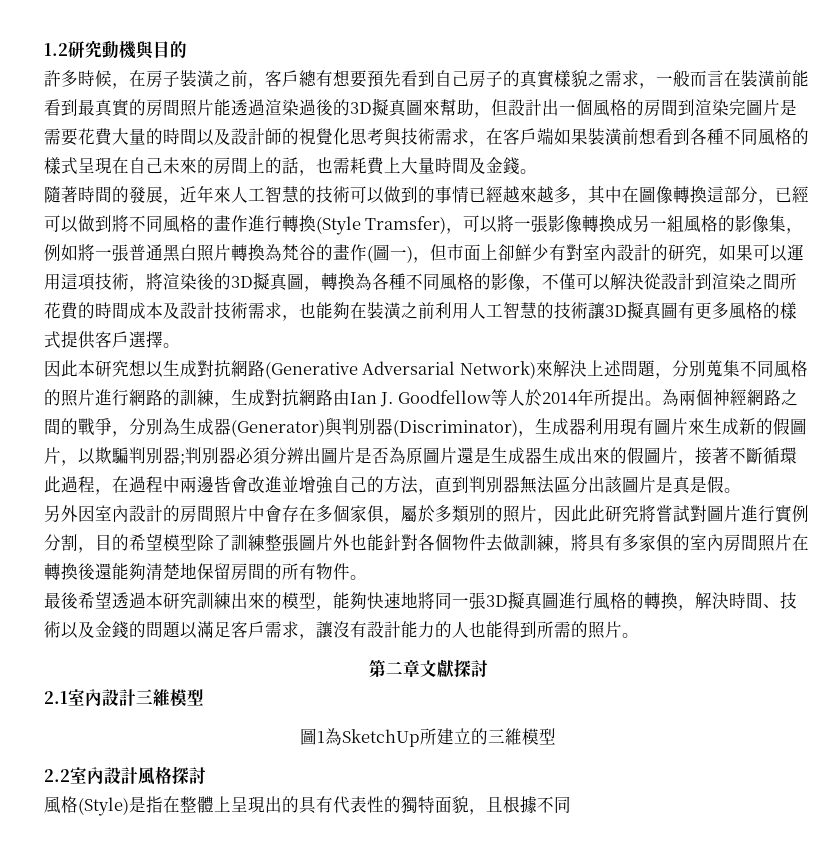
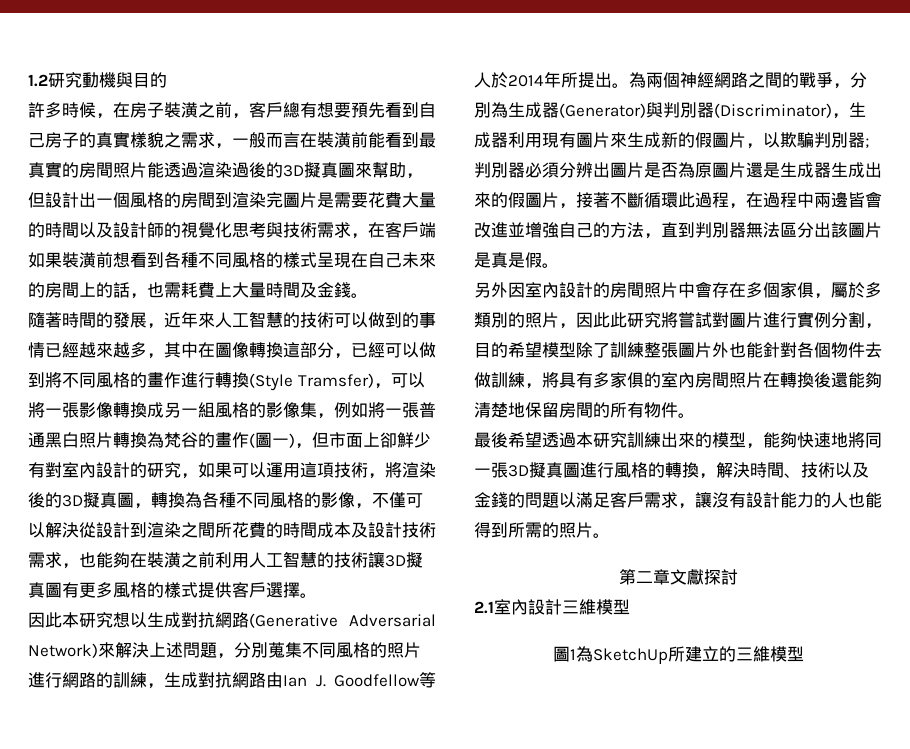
- 2.2室內設計風格探討
- 風格(Style)是指在整體上呈現出的具有代表性的獨特面貌，且根據不同

